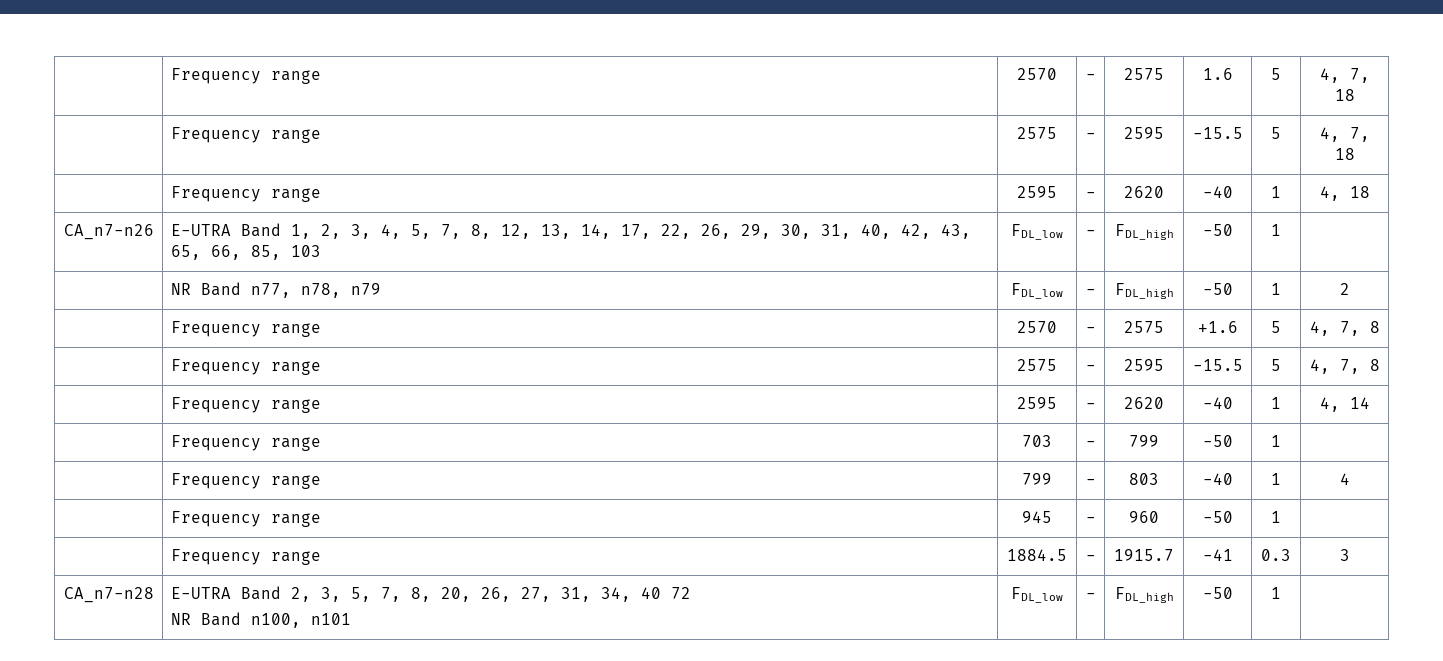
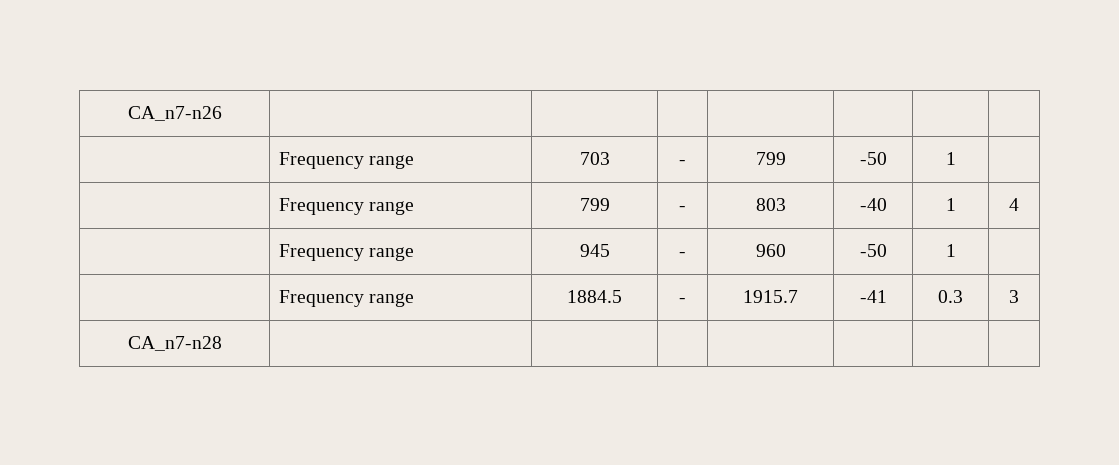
- | Frequency range | 2570 | - | 2575 | 1.6 | 5 | 4, 7, 18
- | Frequency range | 2575 | - | 2595 | -15.5 | 5 | 4, 7, 18
- | Frequency range | 2595 | - | 2620 | -40 | 1 | 4, 18
- CA_n7-n26 | E-UTRA Band 1, 2, 3, 4, 5, 7, 8, 12, 13, 14, 17, 22, 26, 29, 30, 31, 40, 42, 43, 65, 66, 85, 103 | FDL_low | - | FDL_high | -50 | 1 |
- | NR Band n77, n78, n79 | FDL_low | - | FDL_high | -50 | 1 | 2
- | Frequency range | 2570 | - | 2575 | +1.6 | 5 | 4, 7, 8
- | Frequency range | 2575 | - | 2595 | -15.5 | 5 | 4, 7, 8
- | Frequency range | 2595 | - | 2620 | -40 | 1 | 4, 14
+ CA_n7-n26 | | | | | | |
- CA_n7-n28 | E-UTRA Band 2, 3, 5, 7, 8, 20, 26, 27, 31, 34, 40 72
- NR Band n100, n101 | FDL_low | - | FDL_high | -50 | 1 |
+ CA_n7-n28 | | | | | | |

